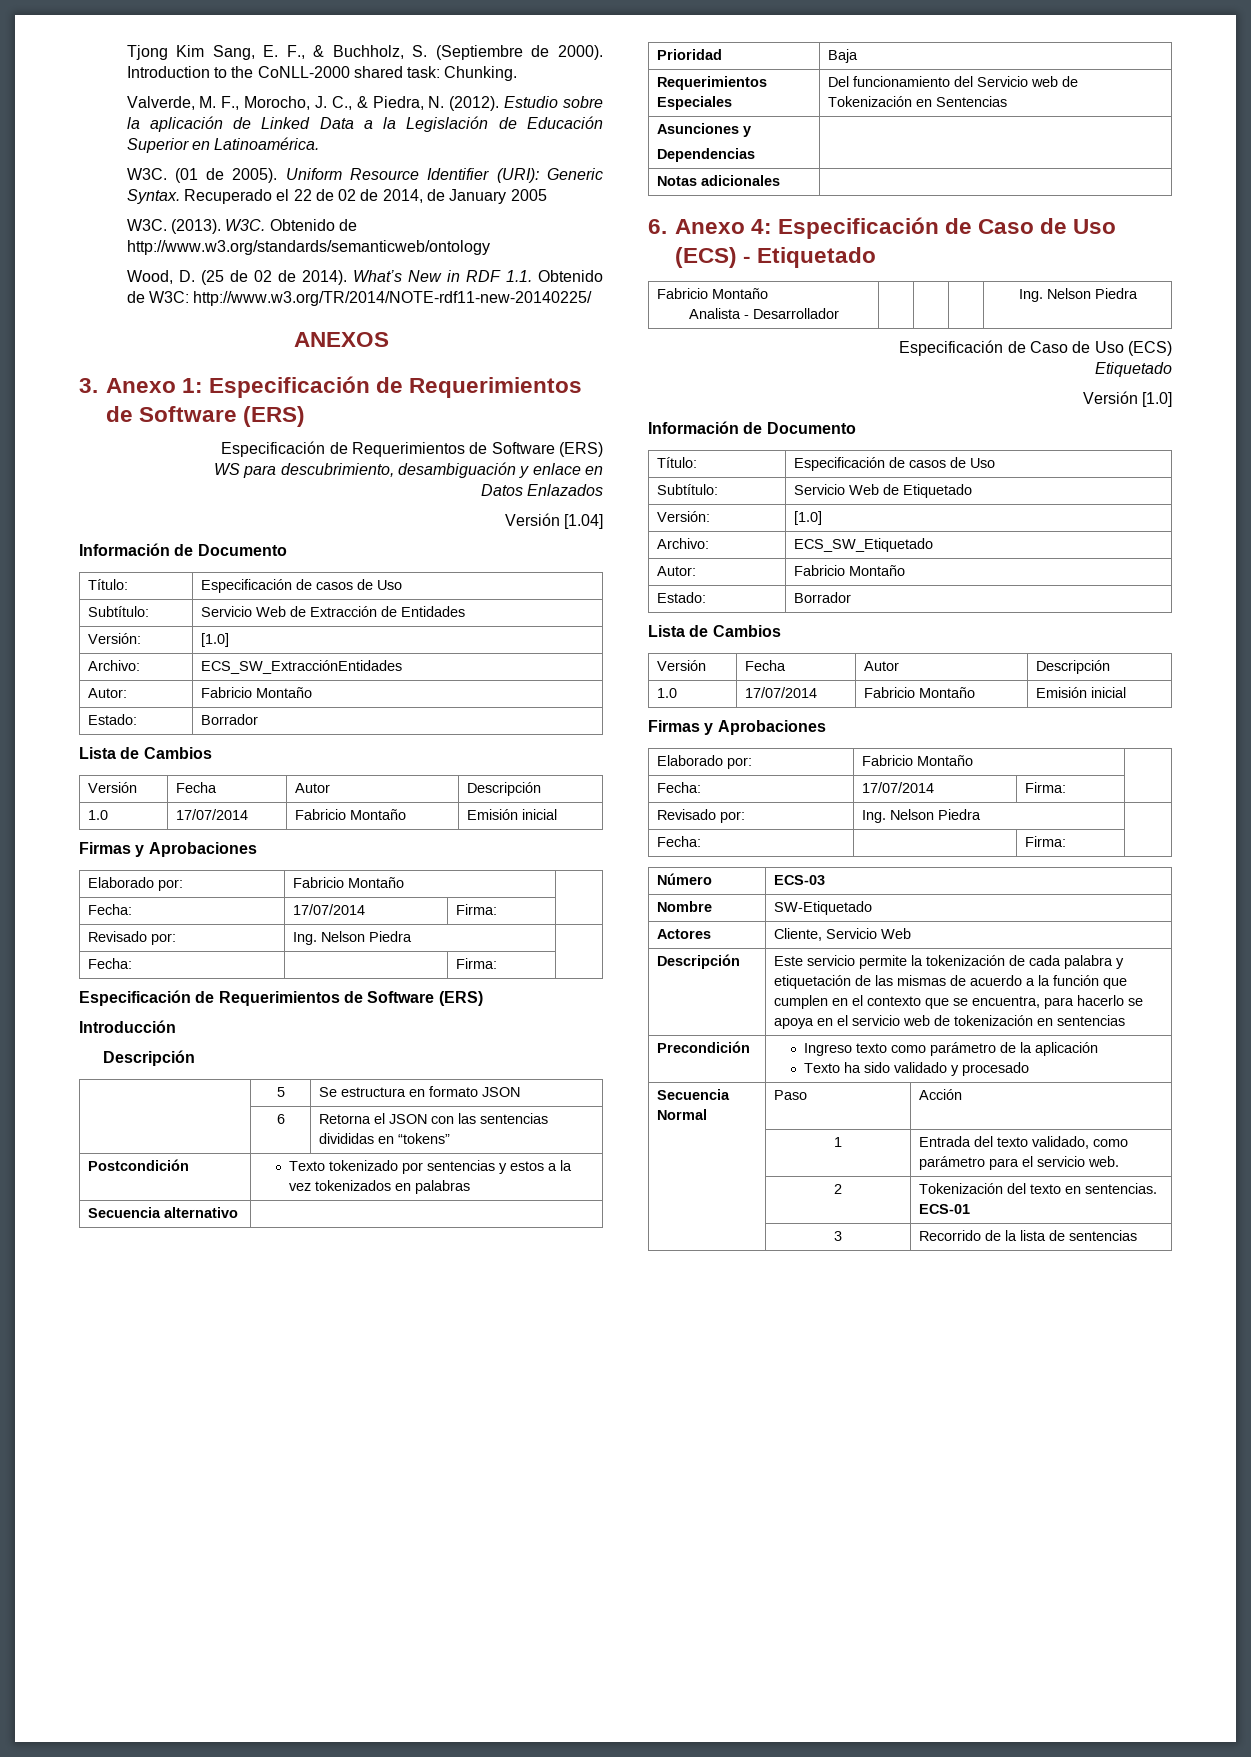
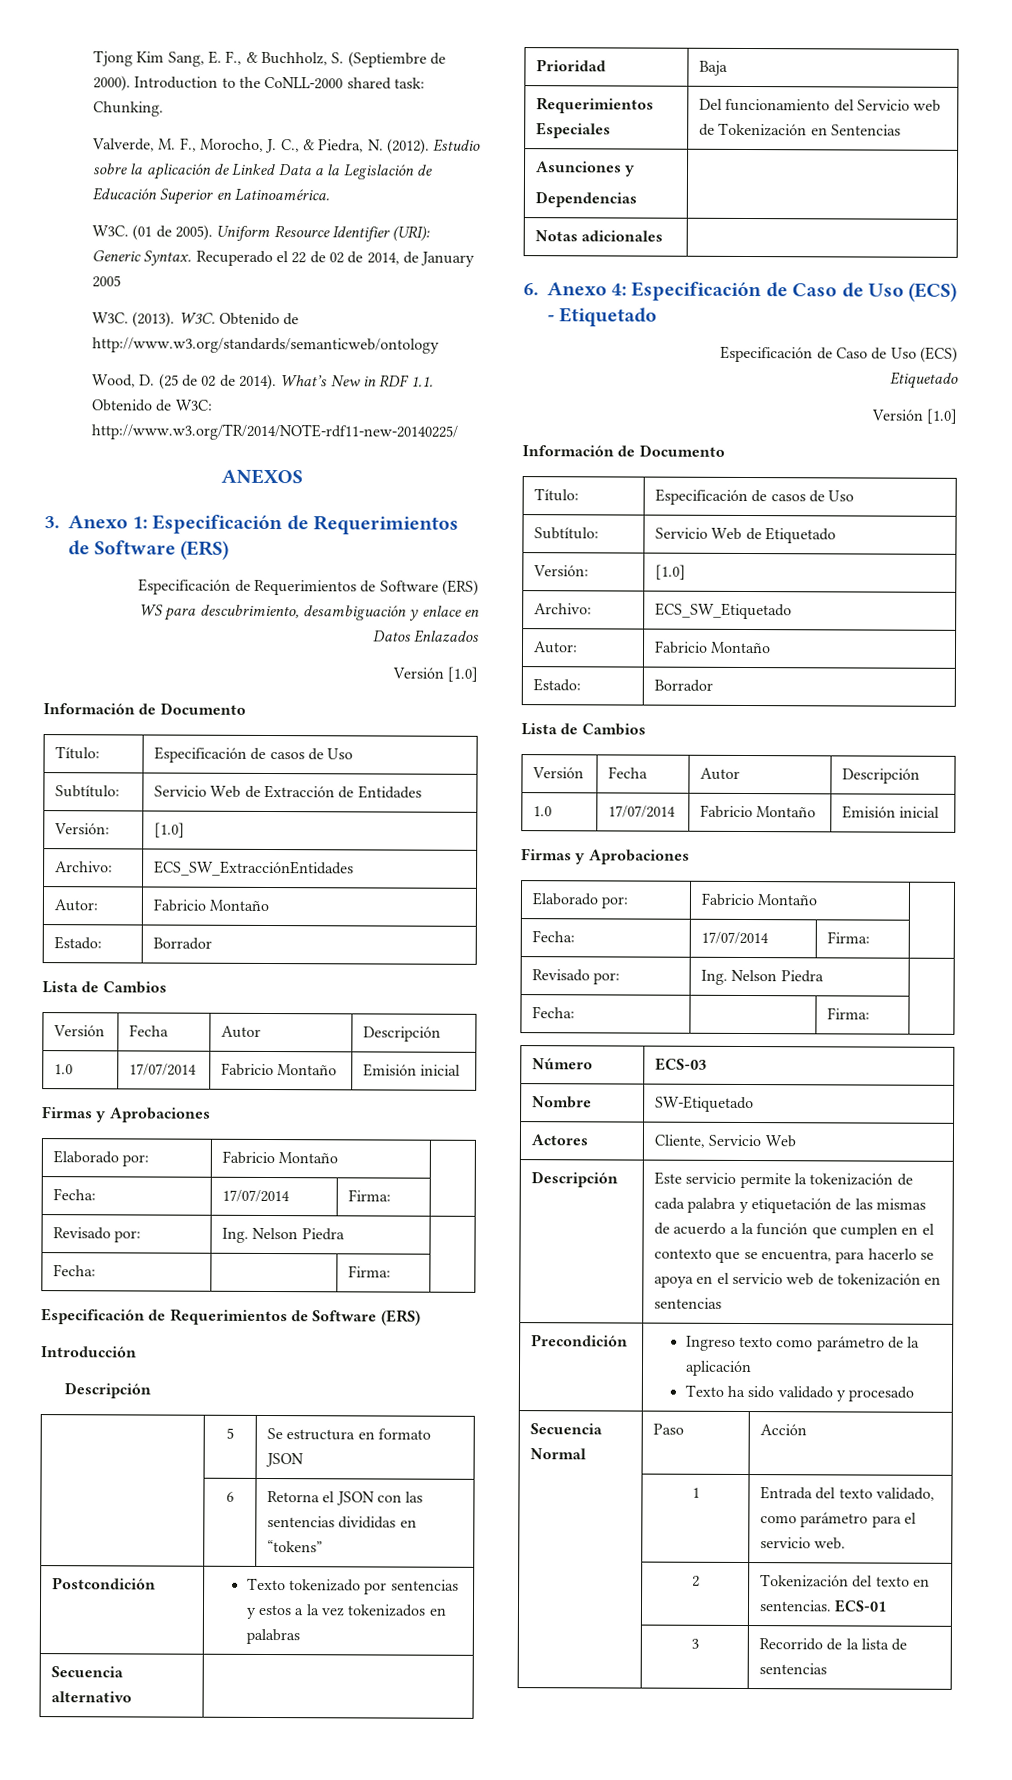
  Datos Enlazados
- Versión [1.04]
+ Versión [1.0]
  6. Anexo 4: Especificación de Caso de Uso (ECS) - Etiquetado
- Fabricio Montaño
- Analista - Desarrollador | | | | Ing. Nelson Piedra

